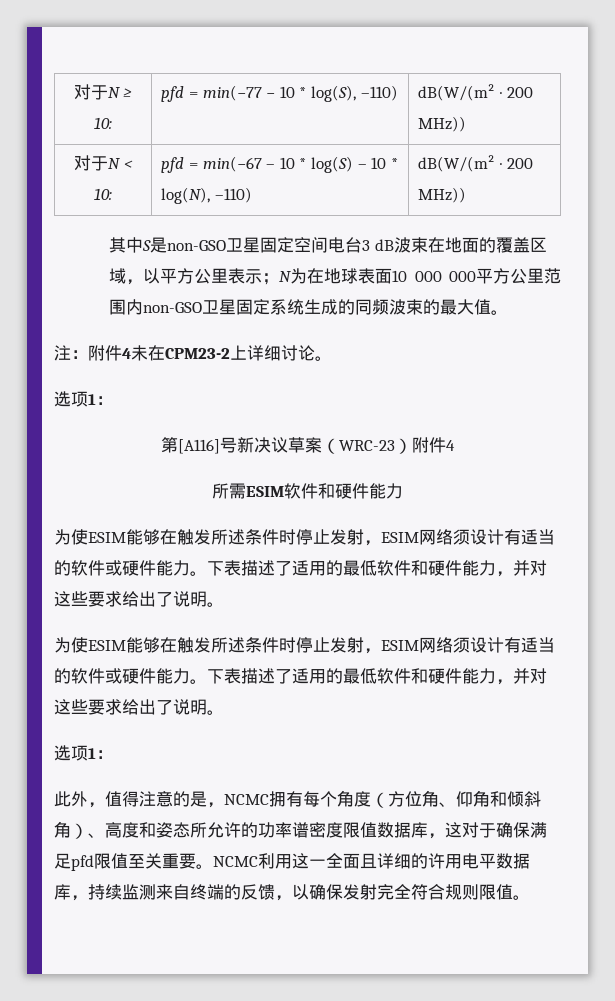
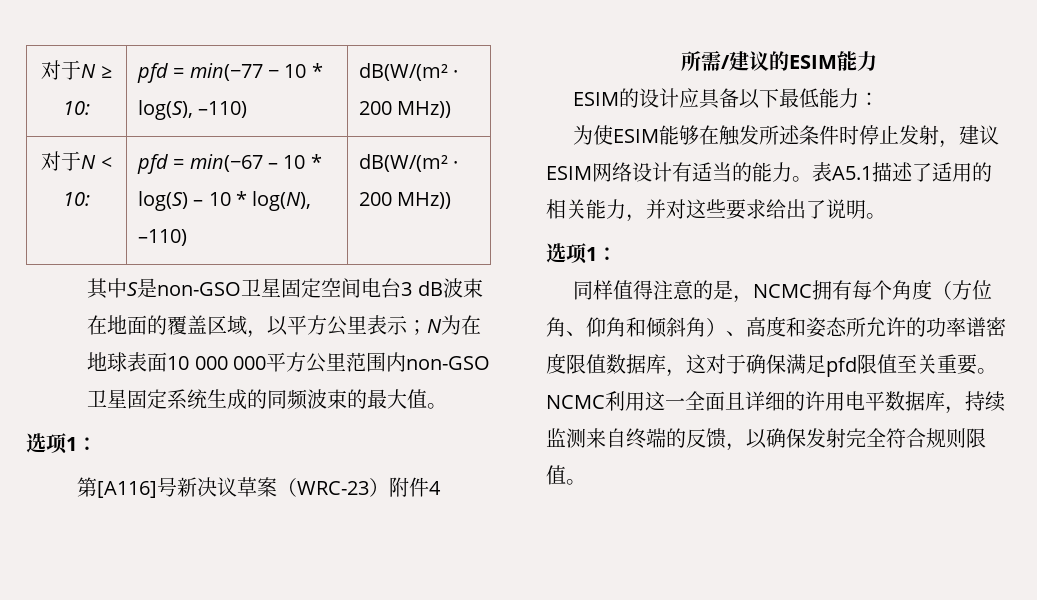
- 注：附件4未在CPM23-2上详细讨论。
- 所需ESIM软件和硬件能力
- 为使ESIM能够在触发所述条件时停止发射，ESIM网络须设计有适当的软件或硬件能力。下表描述了适用的最低软件和硬件能力，并对这些要求给出了说明。
- 为使ESIM能够在触发所述条件时停止发射，ESIM网络须设计有适当的软件或硬件能力。下表描述了适用的最低软件和硬件能力，并对这些要求给出了说明。
+ 所需/建议的ESIM能力
+ ESIM的设计应具备以下最低能力：
+ 为使ESIM能够在触发所述条件时停止发射，建议ESIM网络设计有适当的能力。表A5.1描述了适用的相关能力，并对这些要求给出了说明。
- 此外，值得注意的是，NCMC拥有每个角度（方位角、仰角和倾斜角）、高度和姿态所允许的功率谱密度限值数据库，这对于确保满足pfd限值至关重要。
+ 同样值得注意的是，NCMC拥有每个角度（方位角、仰角和倾斜角）、高度和姿态所允许的功率谱密度限值数据库，这对于确保满足pfd限值至关重要。

